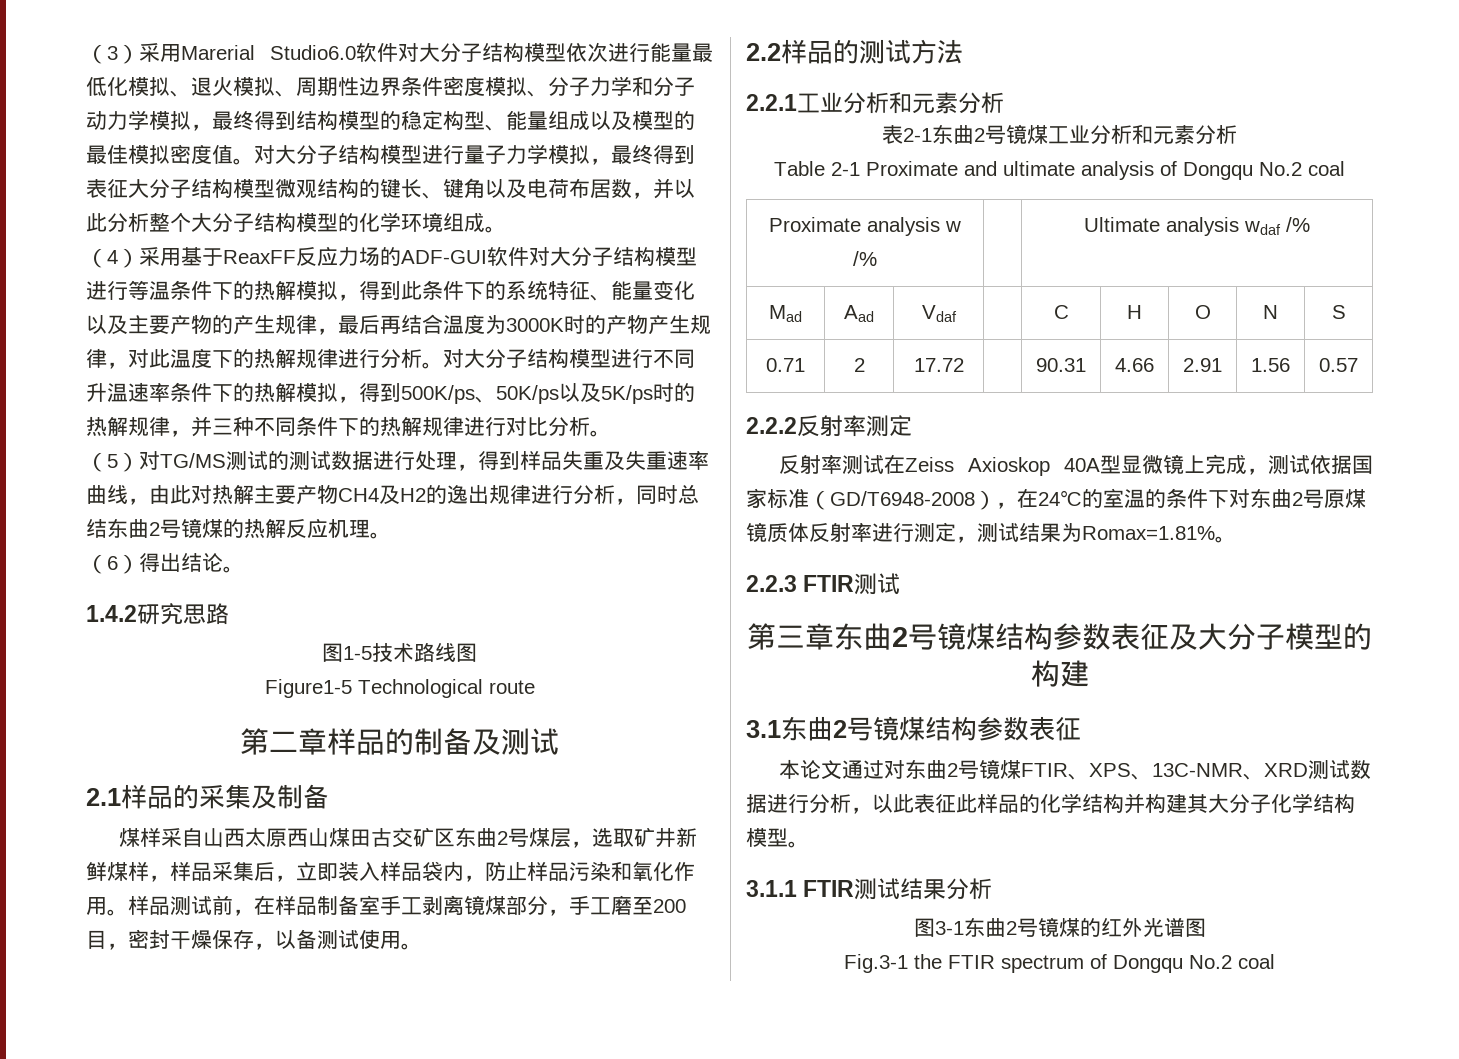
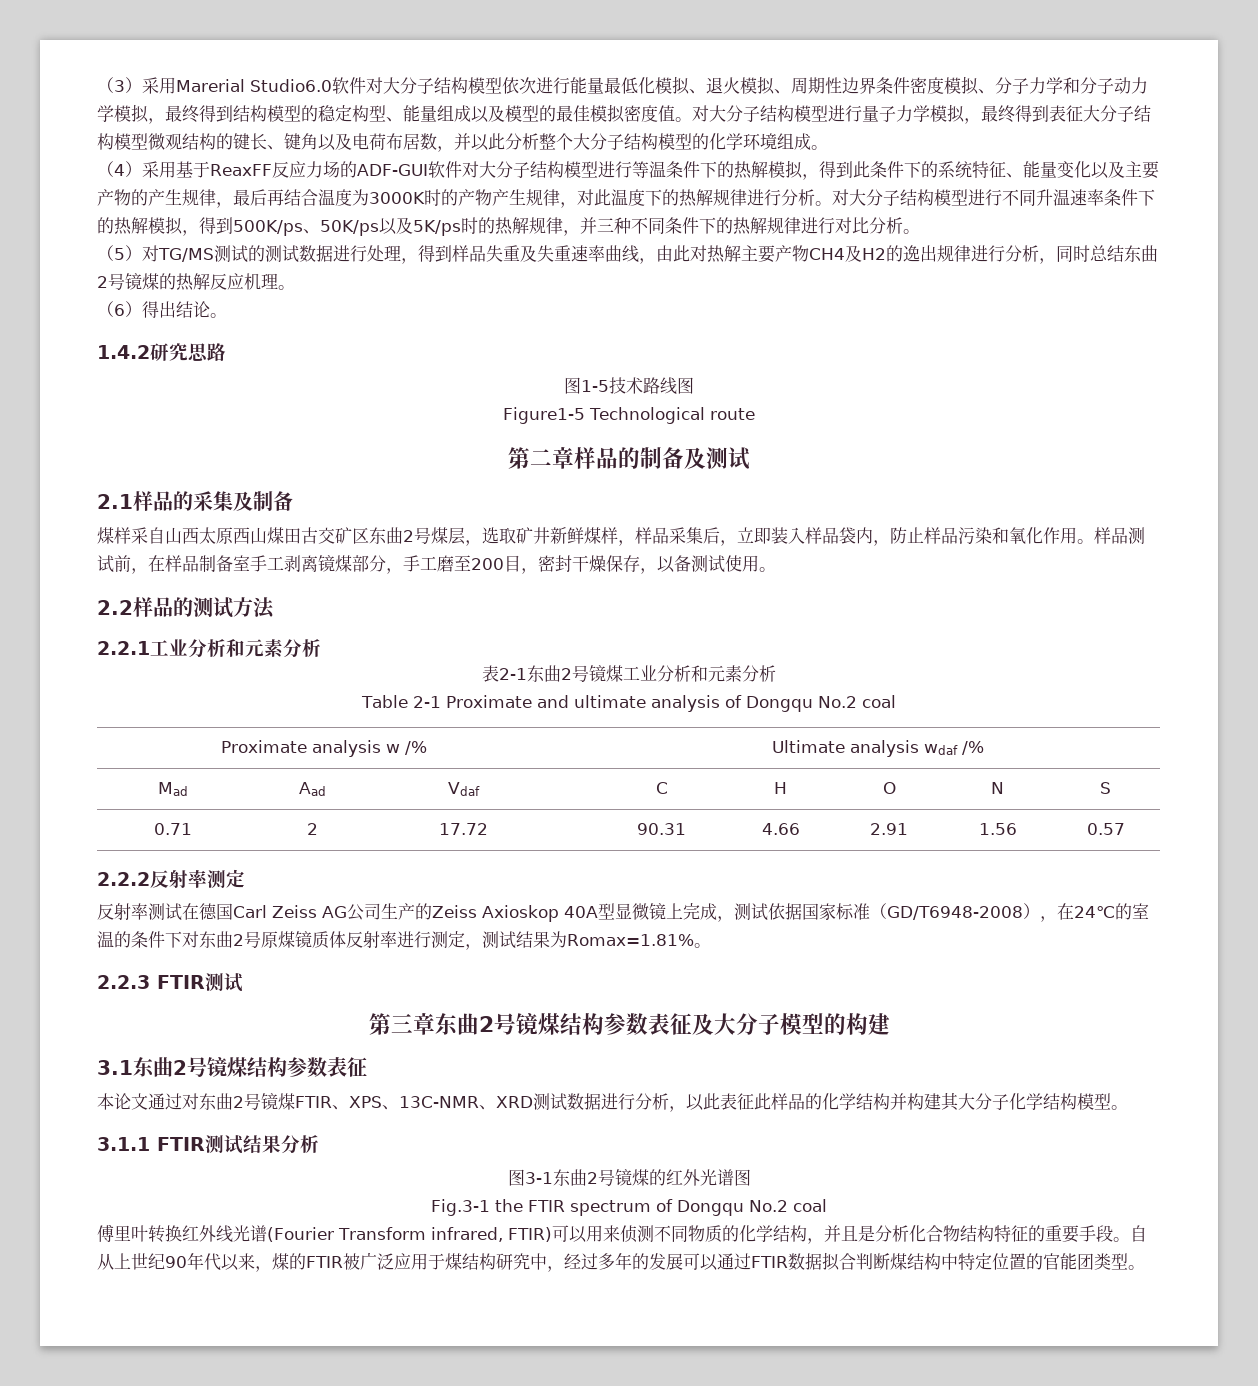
- 反射率测试在Zeiss Axioskop 40A型显微镜上完成，测试依据国家标准（GD/T6948-2008），在24℃的室温的条件下对东曲2号原煤镜质体反射率进行测定，测试结果为Romax=1.81%。
+ 反射率测试在德国Carl Zeiss AG公司生产的Zeiss Axioskop 40A型显微镜上完成，测试依据国家标准（GD/T6948-2008），在24℃的室温的条件下对东曲2号原煤镜质体反射率进行测定，测试结果为Romax=1.81%。
+ 傅里叶转换红外线光谱(Fourier Transform infrared, FTIR)可以用来侦测不同物质的化学结构，并且是分析化合物结构特征的重要手段。自从上世纪90年代以来，煤的FTIR被广泛应用于煤结构研究中，经过多年的发展可以通过FTIR数据拟合判断煤结构中特定位置的官能团类型。

